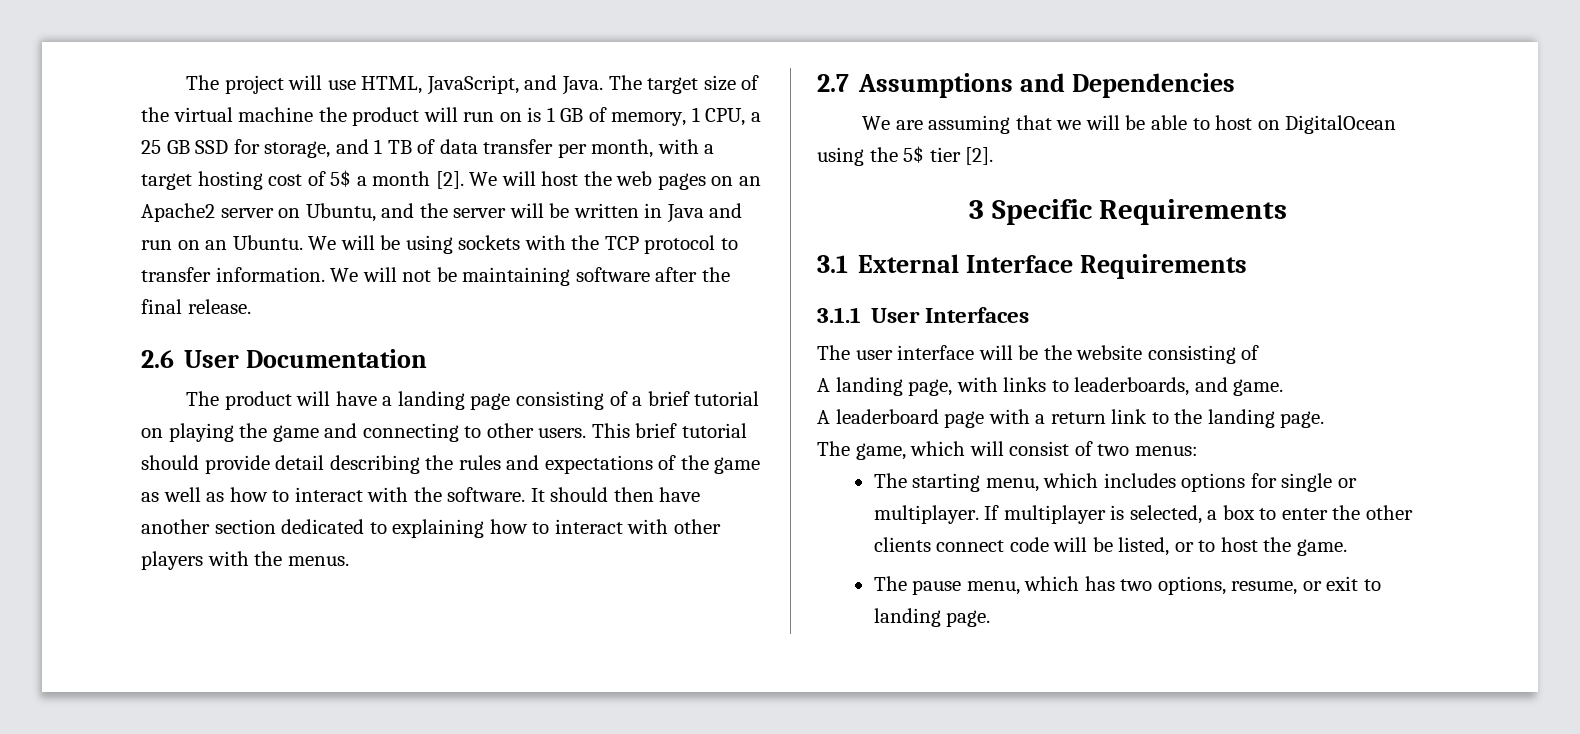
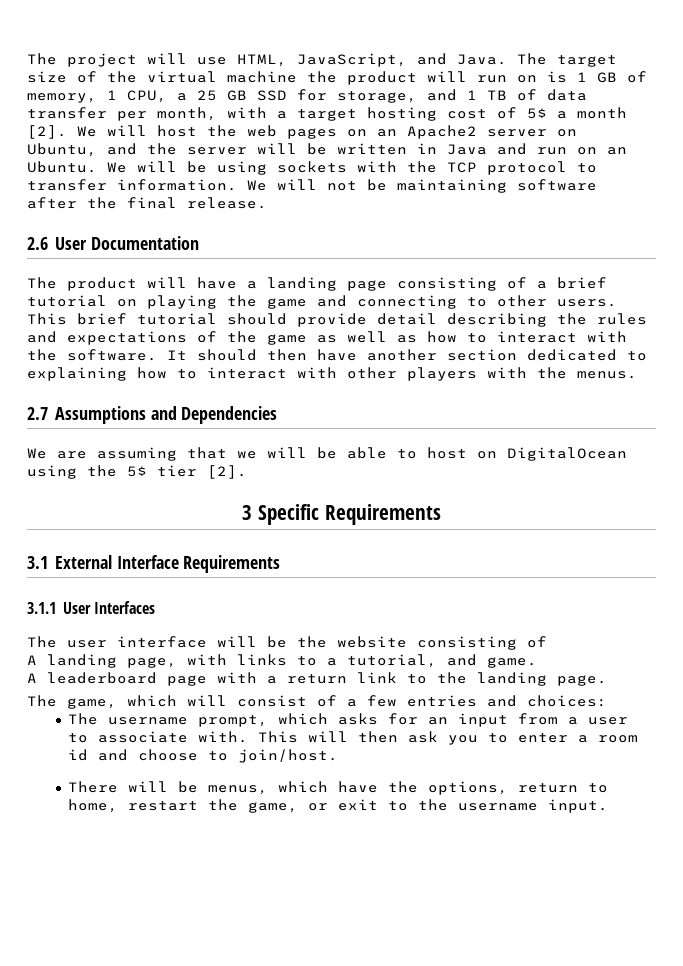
- A landing page, with links to leaderboards, and game.
+ A landing page, with links to a tutorial, and game.
- The game, which will consist of two menus:
- The starting menu, which includes options for single or multiplayer. If multiplayer is selected, a box to enter the other clients connect code will be listed, or to host the game.
- The pause menu, which has two options, resume, or exit to landing page.
+ The game, which will consist of a few entries and choices:
+ The username prompt, which asks for an input from a user to associate with. This will then ask you to enter a room id and choose to join/host.
+ There will be menus, which have the options, return to home, restart the game, or exit to the username input.

